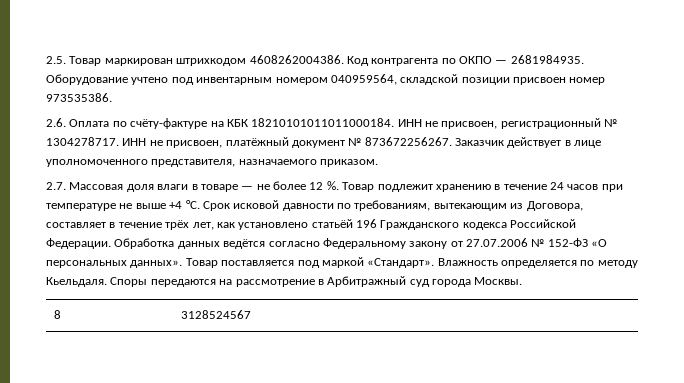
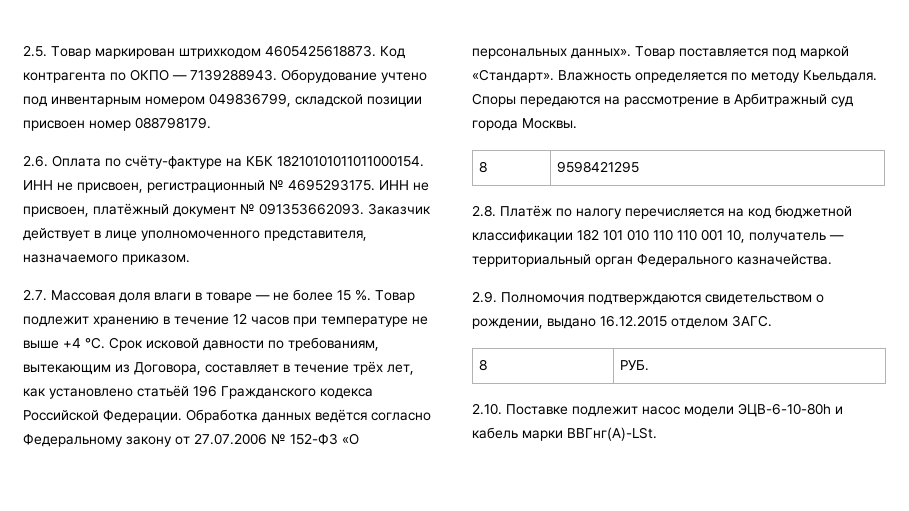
- 2.5. Товар маркирован штрихкодом 4608262004386.
+ 2.5. Товар маркирован штрихкодом 4605425618873.
- Код контрагента по ОКПО — 2681984935.
+ Код контрагента по ОКПО — 7139288943.
- Оборудование учтено под инвентарным номером 040959564, складской позиции присвоен номер 973535386.
+ Оборудование учтено под инвентарным номером 049836799, складской позиции присвоен номер 088798179.
- 2.6. Оплата по счёту-фактуре на КБК 18210101011011000184.
+ 2.6. Оплата по счёту-фактуре на КБК 18210101011011000154.
- ИНН не присвоен, регистрационный № 1304278717.
+ ИНН не присвоен, регистрационный № 4695293175.
- ИНН не присвоен, платёжный документ № 873672256267.
+ ИНН не присвоен, платёжный документ № 091353662093.
- 2.7. Массовая доля влаги в товаре — не более 12 %.
+ 2.7. Массовая доля влаги в товаре — не более 15 %.
- Товар подлежит хранению в течение 24 часов при температуре не выше +4 °C.
+ Товар подлежит хранению в течение 12 часов при температуре не выше +4 °C.
- 8 | 3128524567
+ 8 | 9598421295
+ 2.8. Платёж по налогу перечисляется на код бюджетной классификации 182 101 010 110 110 001 10, получатель — территориальный орган Федерального казначейства.
+ 2.9. Полномочия подтверждаются свидетельством о рождении, выдано 16.12.2015 отделом ЗАГС.
+ 8 | РУБ.
+ 2.10. Поставке подлежит насос модели ЭЦВ-6-10-80h и кабель марки ВВГнг(А)-LSt.

